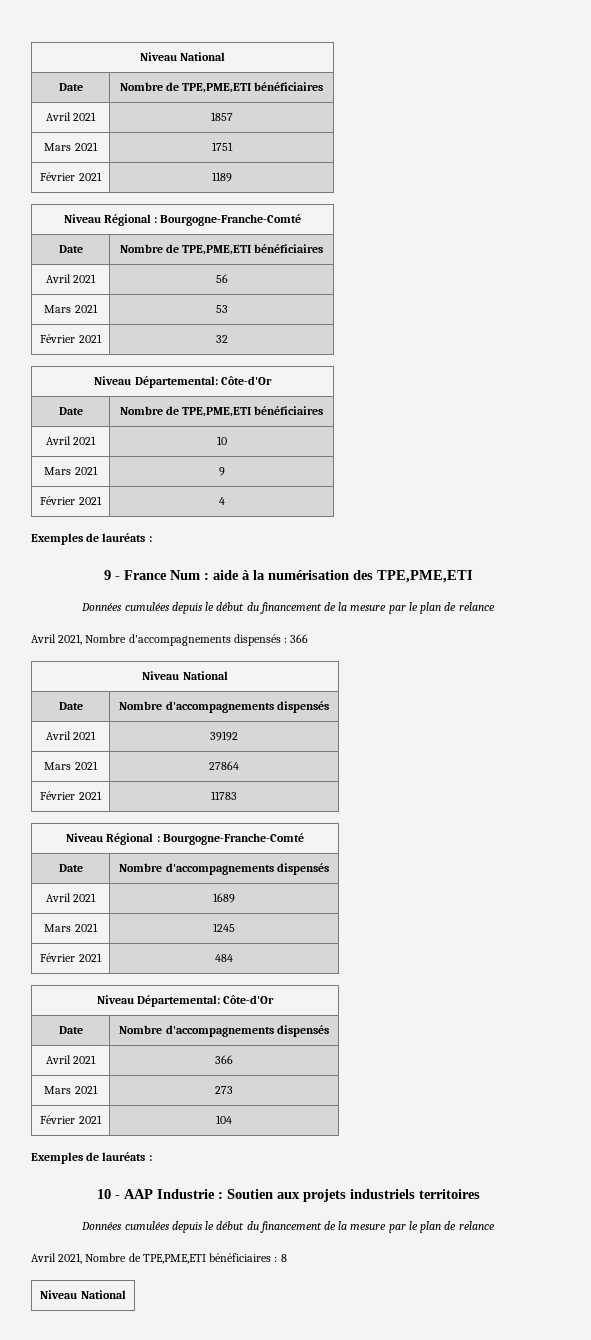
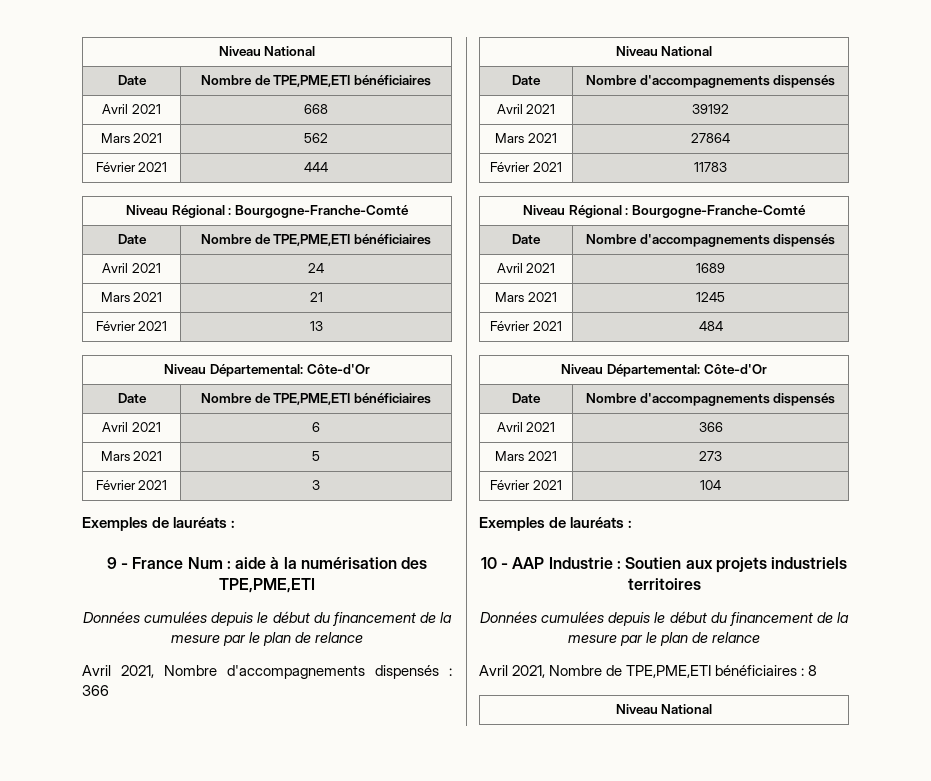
- Avril 2021 | 1857
- Mars 2021 | 1751
- Février 2021 | 1189
+ Avril 2021 | 668
+ Mars 2021 | 562
+ Février 2021 | 444
- Avril 2021 | 56
- Mars 2021 | 53
- Février 2021 | 32
+ Avril 2021 | 24
+ Mars 2021 | 21
+ Février 2021 | 13
- Avril 2021 | 10
- Mars 2021 | 9
- Février 2021 | 4
+ Avril 2021 | 6
+ Mars 2021 | 5
+ Février 2021 | 3

